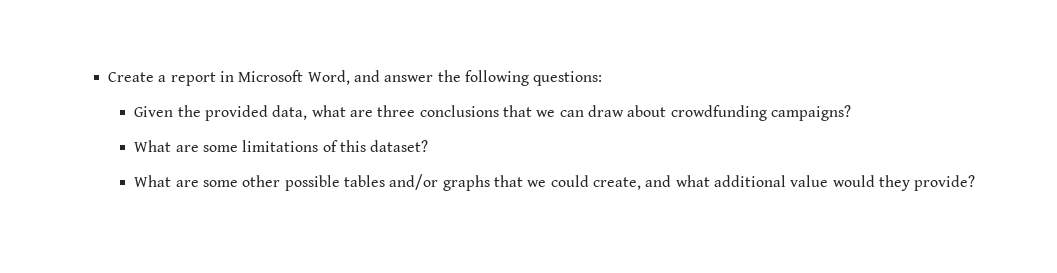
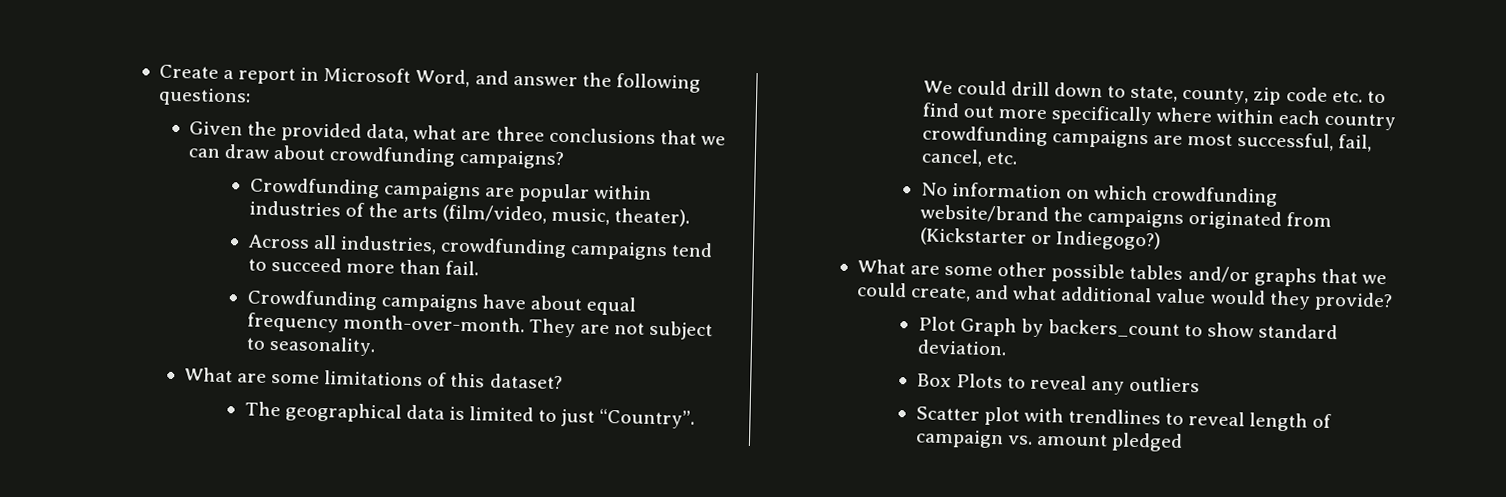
+ Crowdfunding campaigns are popular within industries of the arts (film/video, music, theater).
+ Across all industries, crowdfunding campaigns tend to succeed more than fail.
+ Crowdfunding campaigns have about equal frequency month-over-month. They are not subject to seasonality.
+ The geographical data is limited to just “Country”. We could drill down to state, county, zip code etc. to find out more specifically where within each country crowdfunding campaigns are most successful, fail, cancel, etc.
+ No information on which crowdfunding website/brand the campaigns originated from (Kickstarter or Indiegogo?)
+ Plot Graph by backers_count to show standard deviation.
+ Box Plots to reveal any outliers
+ Scatter plot with trendlines to reveal length of campaign vs. amount pledged

